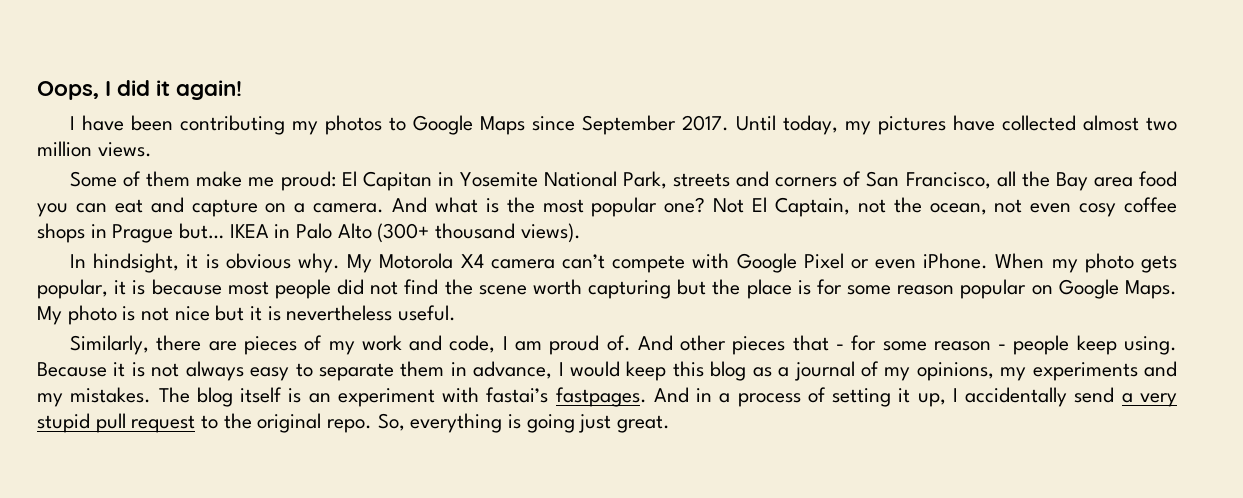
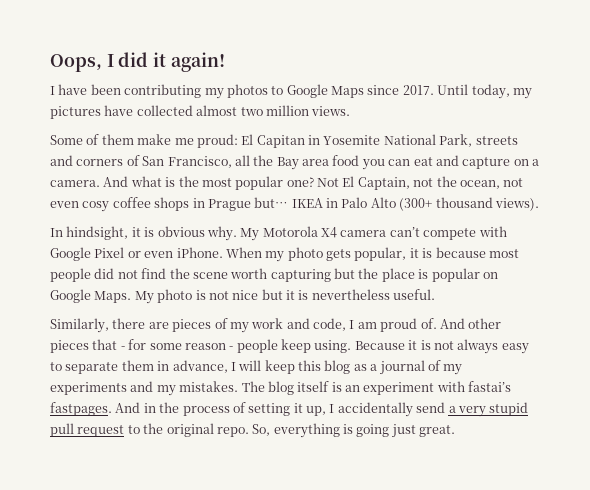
- I have been contributing my photos to Google Maps since September 2017.
+ I have been contributing my photos to Google Maps since 2017.
- When my photo gets popular, it is because most people did not find the scene worth capturing but the place is for some reason popular on Google Maps.
+ When my photo gets popular, it is because most people did not find the scene worth capturing but the place is popular on Google Maps.
- Because it is not always easy to separate them in advance, I would keep this blog as a journal of my opinions, my experiments and my mistakes.
+ Because it is not always easy to separate them in advance, I will keep this blog as a journal of my experiments and my mistakes.
- And in a process of setting it up, I accidentally send a very stupid pull request to the original repo.
+ And in the process of setting it up, I accidentally send a very stupid pull request to the original repo.

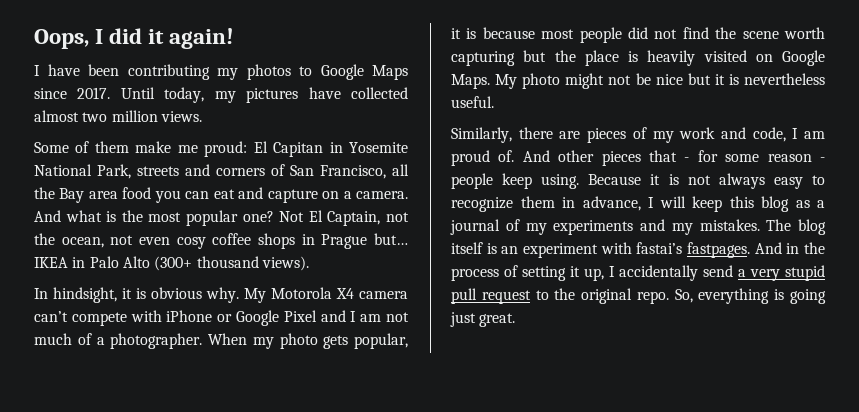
- My Motorola X4 camera can’t compete with Google Pixel or even iPhone.
+ My Motorola X4 camera can’t compete with iPhone or Google Pixel and I am not much of a photographer.
- When my photo gets popular, it is because most people did not find the scene worth capturing but the place is popular on Google Maps.
+ When my photo gets popular, it is because most people did not find the scene worth capturing but the place is heavily visited on Google Maps.
- My photo is not nice but it is nevertheless useful.
+ My photo might not be nice but it is nevertheless useful.
- Because it is not always easy to separate them in advance, I will keep this blog as a journal of my experiments and my mistakes.
+ Because it is not always easy to recognize them in advance, I will keep this blog as a journal of my experiments and my mistakes.

